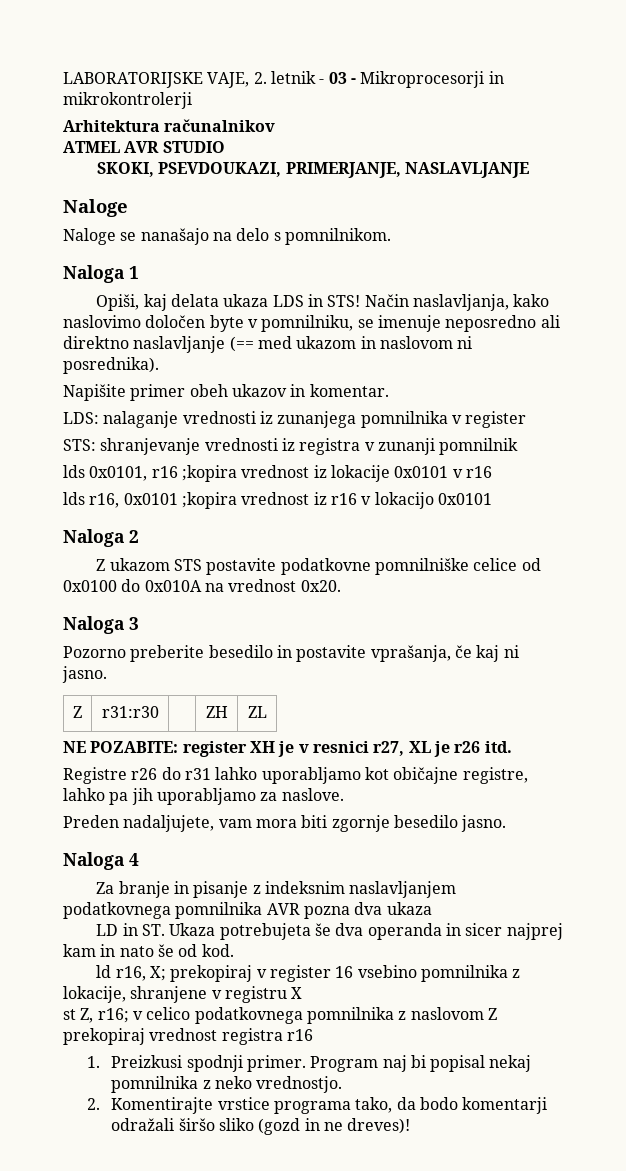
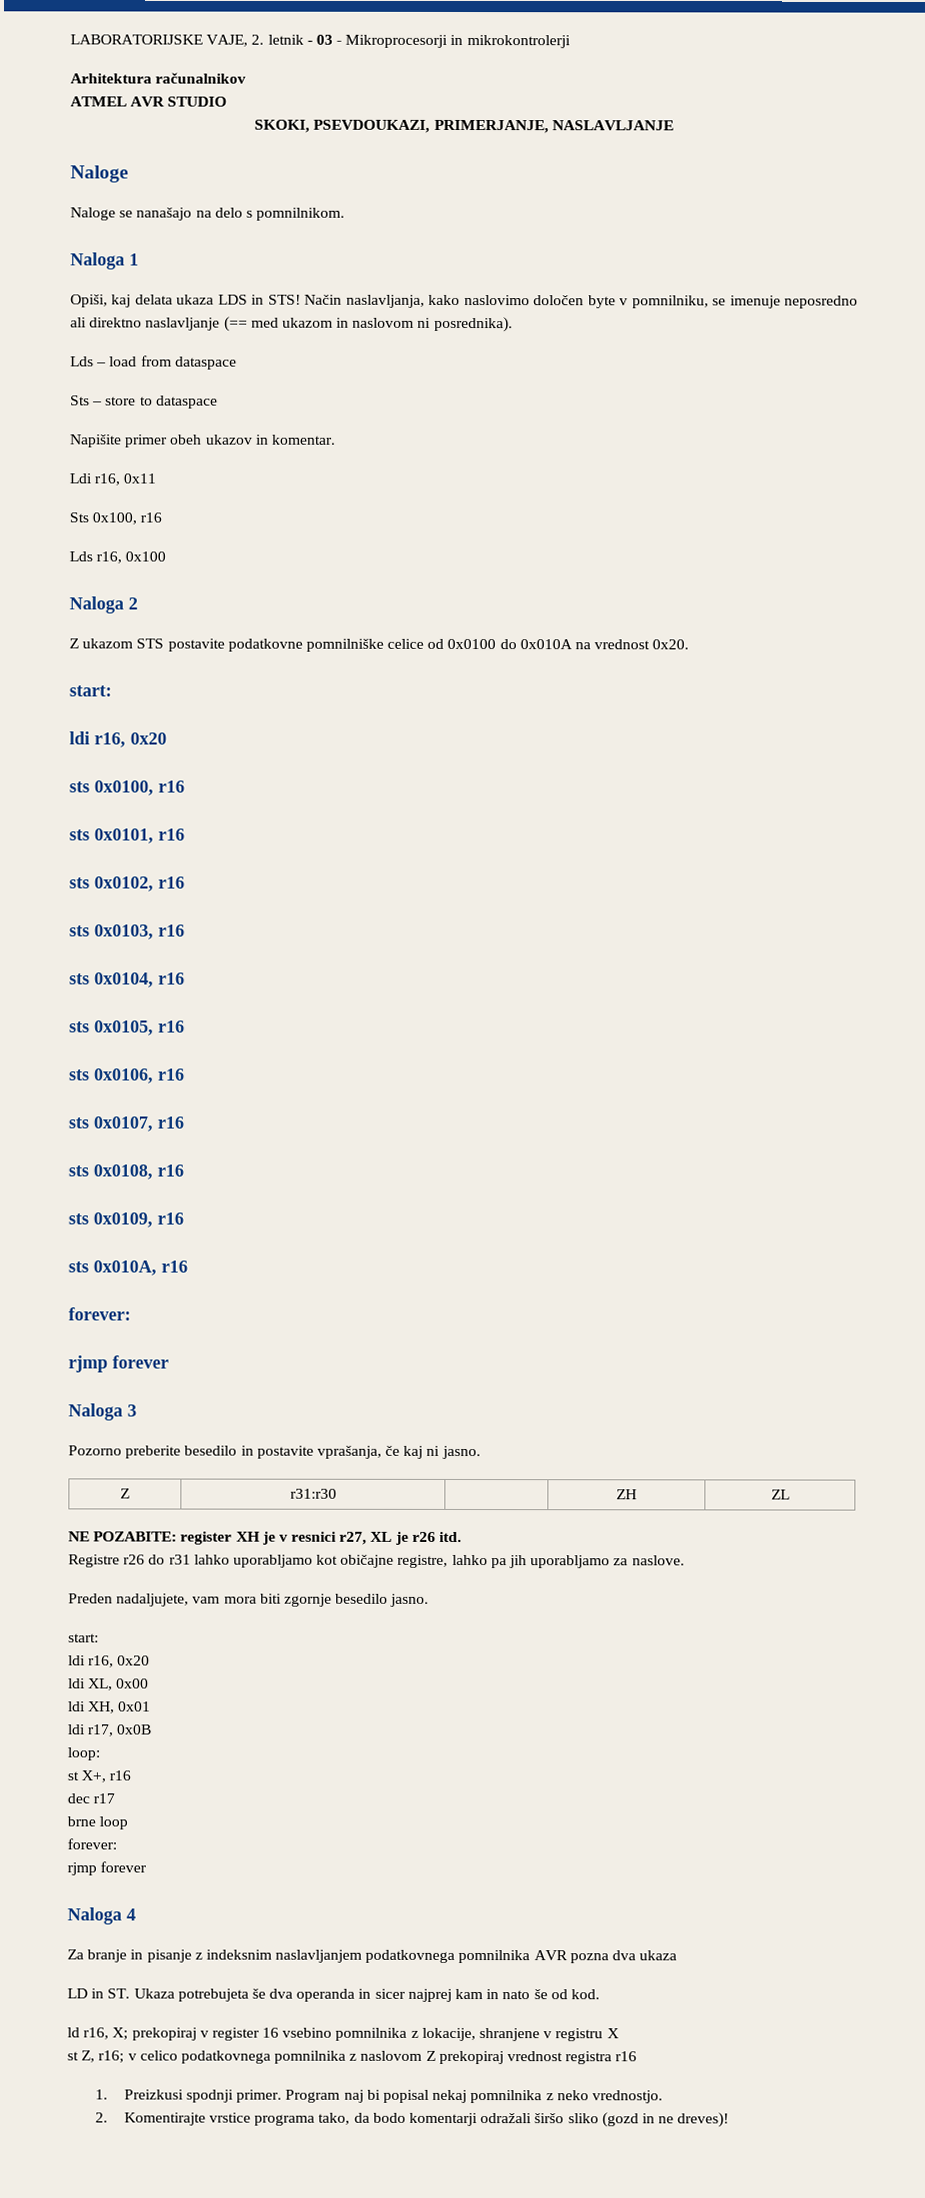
+ Lds – load from dataspace
+ Sts – store to dataspace
- LDS: nalaganje vrednosti iz zunanjega pomnilnika v register
- STS: shranjevanje vrednosti iz registra v zunanji pomnilnik
- lds 0x0101, r16 ;kopira vrednost iz lokacije 0x0101 v r16
- lds r16, 0x0101 ;kopira vrednost iz r16 v lokacijo 0x0101
+ Ldi r16, 0x11
+ Sts 0x100, r16
+ Lds r16, 0x100
  Z ukazom STS postavite podatkovne pomnilniške celice od 0x0100 do 0x010A na vrednost 0x20.
+ start:
+ ldi r16, 0x20
+ sts 0x0100, r16
+ sts 0x0101, r16
+ sts 0x0102, r16
+ sts 0x0103, r16
+ sts 0x0104, r16
+ sts 0x0105, r16
+ sts 0x0106, r16
+ sts 0x0107, r16
+ sts 0x0108, r16
+ sts 0x0109, r16
+ sts 0x010A, r16
+ forever:
+ rjmp forever
  Preden nadaljujete, vam mora biti zgornje besedilo jasno.
+ start:
+ ldi r16, 0x20
+ ldi XL, 0x00
+ ldi XH, 0x01
+ ldi r17, 0x0B
+ loop:
+ st X+, r16
+ dec r17
+ brne loop
+ forever:
+ rjmp forever

